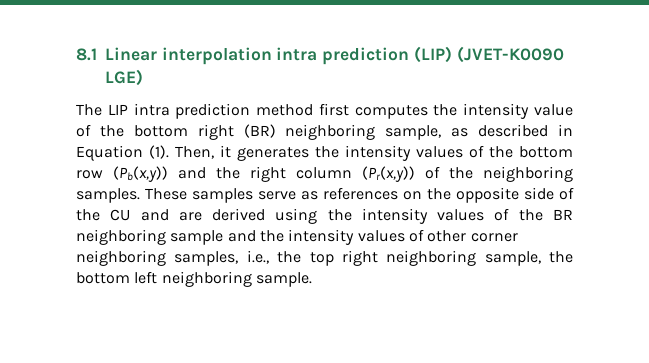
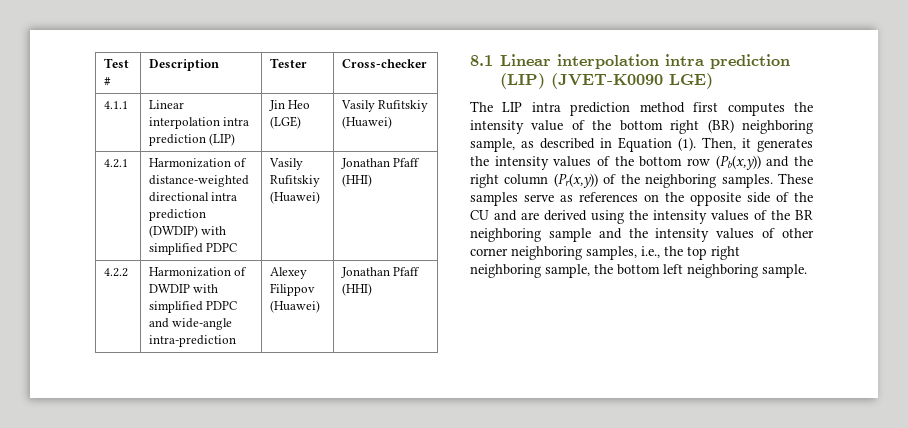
+ Test # | Description | Tester | Cross-checker
+ 4.1.1 | Linear interpolation intra prediction (LIP) | Jin Heo (LGE) | Vasily Rufitskiy (Huawei)
+ 4.2.1 | Harmonization of distance-weighted directional intra prediction (DWDIP) with simplified PDPC | Vasily Rufitskiy (Huawei) | Jonathan Pfaff (HHI)
+ 4.2.2 | Harmonization of DWDIP with simplified PDPC and wide-angle intra-prediction | Alexey Filippov (Huawei) | Jonathan Pfaff (HHI)

